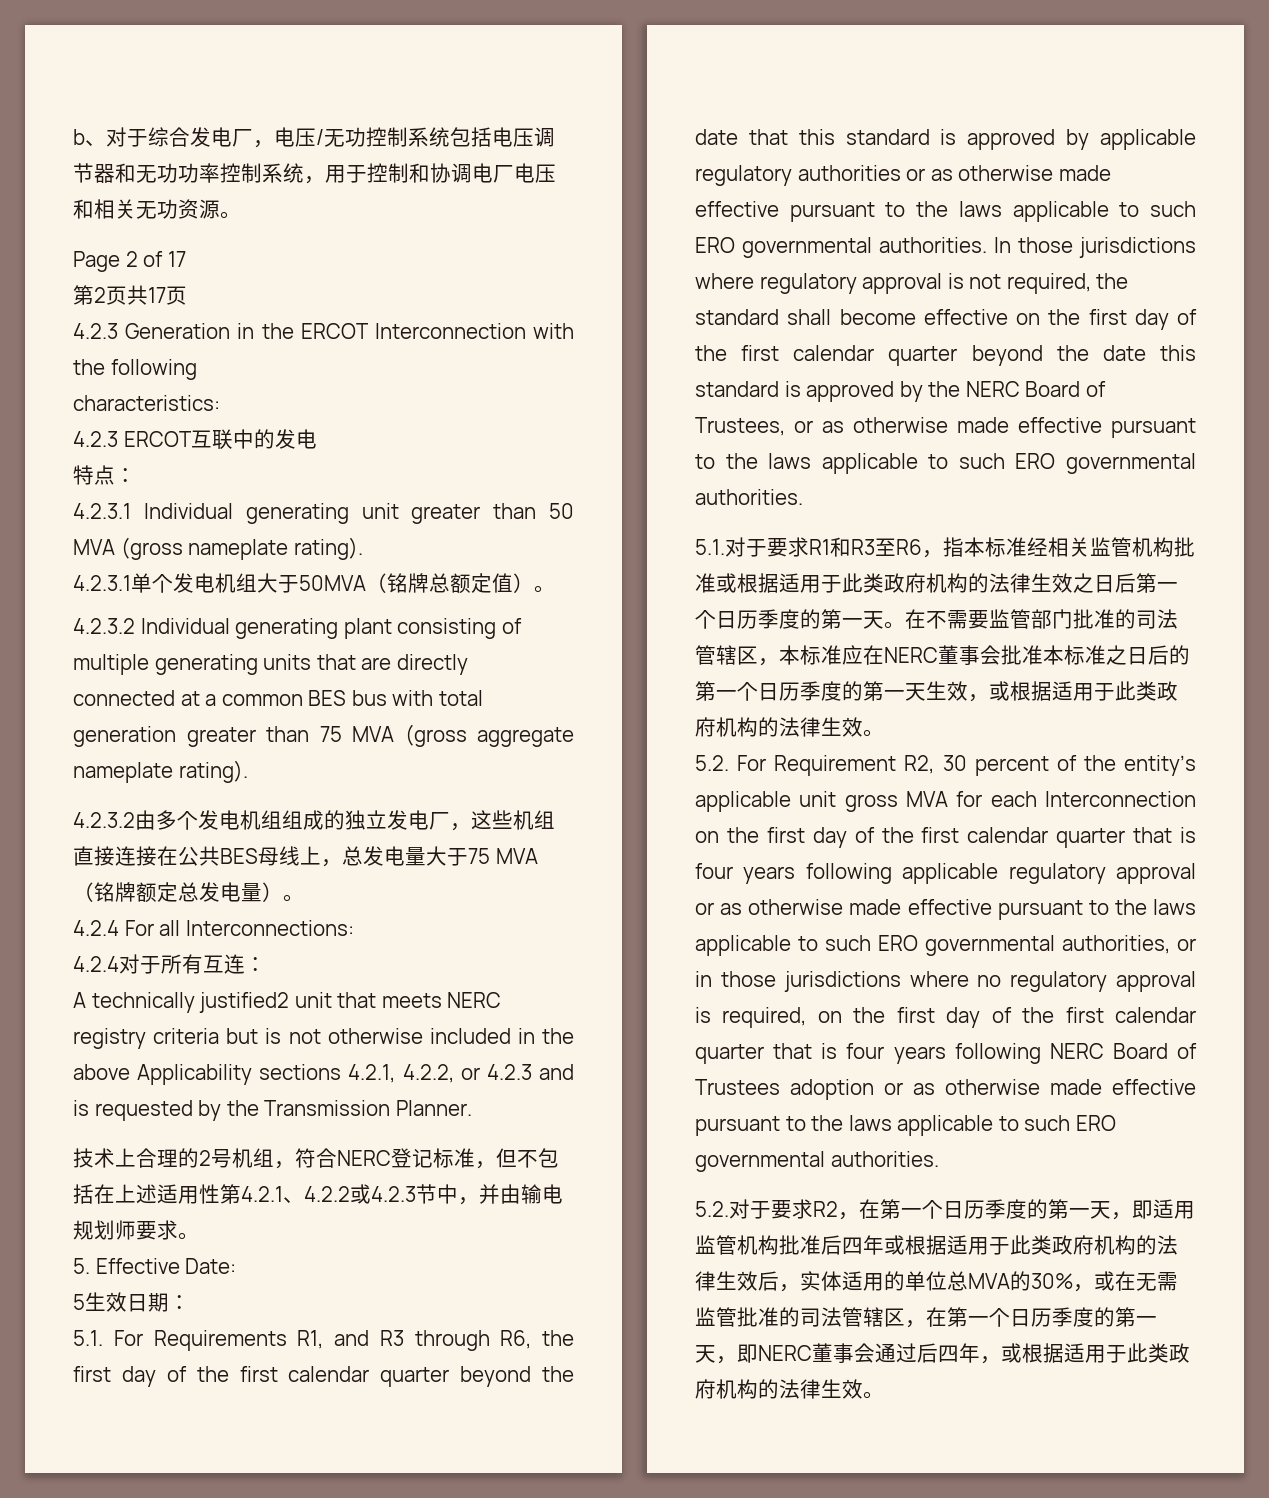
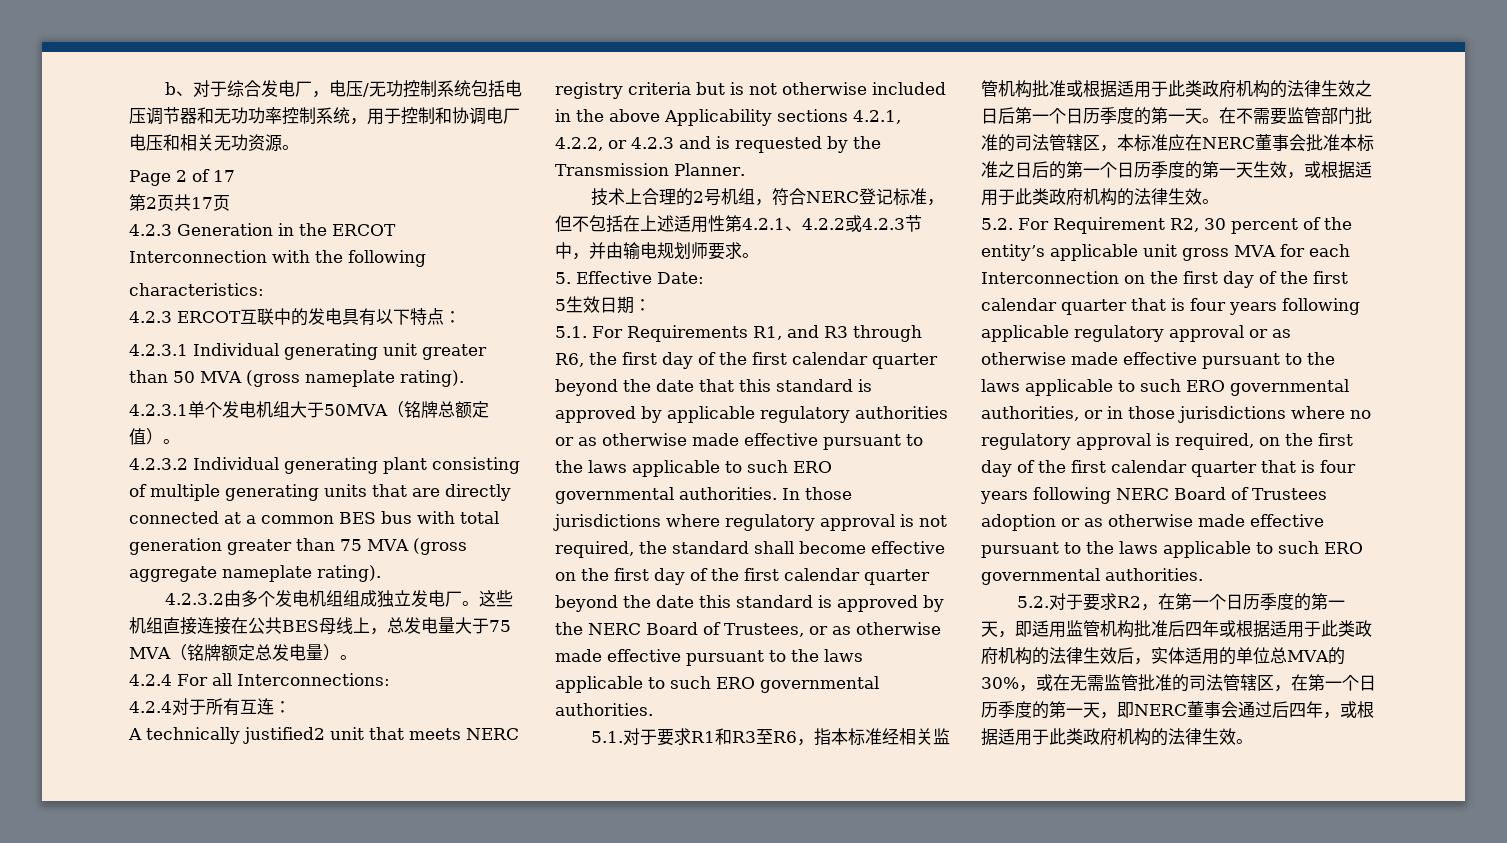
- 4.2.3 ERCOT互联中的发电
- 特点：
+ 4.2.3 ERCOT互联中的发电具有以下特点：
- 4.2.3.2由多个发电机组组成的独立发电厂，这些机组直接连接在公共BES母线上，总发电量大于75 MVA（铭牌额定总发电量）。
+ 4.2.3.2由多个发电机组组成独立发电厂。这些机组直接连接在公共BES母线上，总发电量大于75 MVA（铭牌额定总发电量）。

